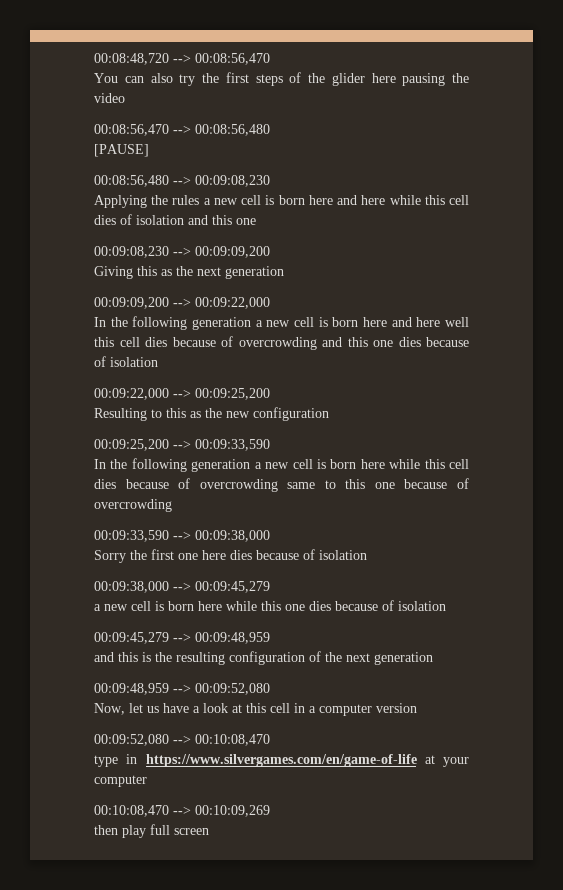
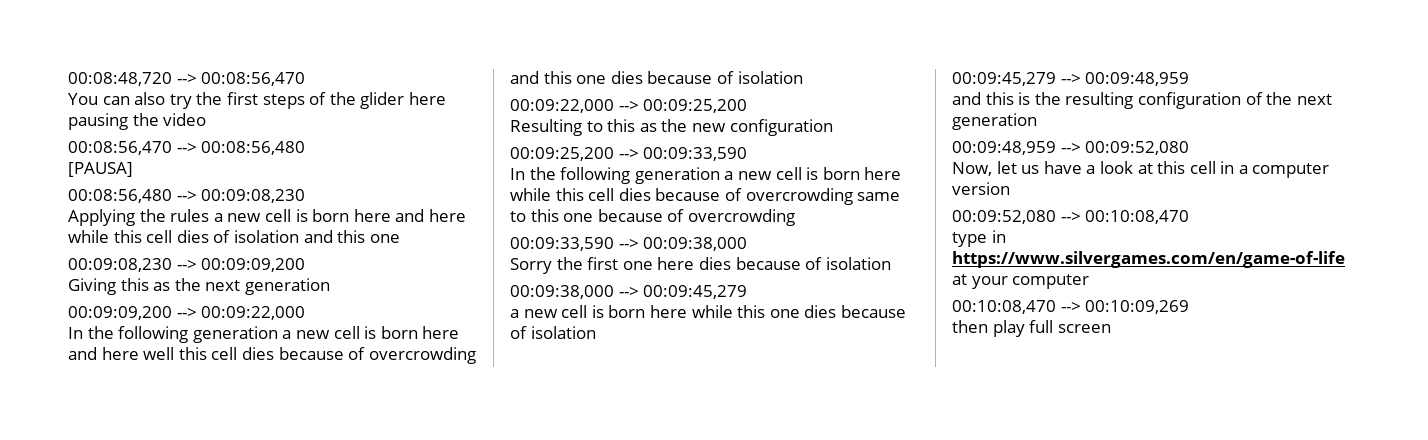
- [PAUSE]
+ [PAUSA]

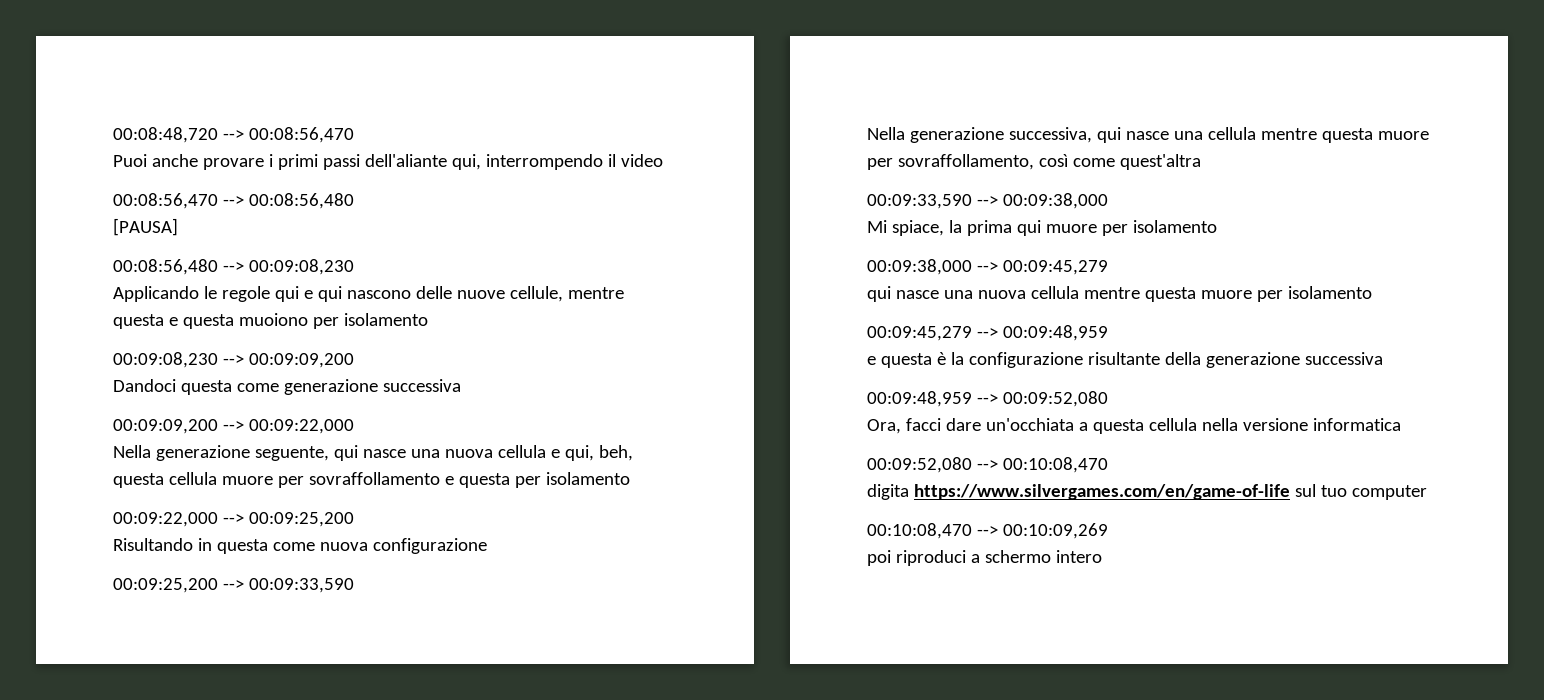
- You can also try the first steps of the glider here pausing the video
+ Puoi anche provare i primi passi dell'aliante qui, interrompendo il video
- Applying the rules a new cell is born here and here while this cell dies of isolation and this one
+ Applicando le regole qui e qui nascono delle nuove cellule, mentre questa e questa muoiono per isolamento
  00:09:08,230 --> 00:09:09,200
- Giving this as the next generation
+ Dandoci questa come generazione successiva
  00:09:09,200 --> 00:09:22,000
- In the following generation a new cell is born here and here well this cell dies because of overcrowding and this one dies because of isolation
+ Nella generazione seguente, qui nasce una nuova cellula e qui, beh, questa cellula muore per sovraffollamento e questa per isolamento
  00:09:22,000 --> 00:09:25,200
- Resulting to this as the new configuration
+ Risultando in questa come nuova configurazione
  00:09:25,200 --> 00:09:33,590
- In the following generation a new cell is born here while this cell dies because of overcrowding same to this one because of overcrowding
+ Nella generazione successiva, qui nasce una cellula mentre questa muore per sovraffollamento, così come quest'altra
  00:09:33,590 --> 00:09:38,000
- Sorry the first one here dies because of isolation
+ Mi spiace, la prima qui muore per isolamento
  00:09:38,000 --> 00:09:45,279
- a new cell is born here while this one dies because of isolation
+ qui nasce una nuova cellula mentre questa muore per isolamento
  00:09:45,279 --> 00:09:48,959
- and this is the resulting configuration of the next generation
+ e questa è la configurazione risultante della generazione successiva
  00:09:48,959 --> 00:09:52,080
- Now, let us have a look at this cell in a computer version
+ Ora, facci dare un'occhiata a questa cellula nella versione informatica
  00:09:52,080 --> 00:10:08,470
- type in https://www.silvergames.com/en/game-of-life at your computer
+ digita https://www.silvergames.com/en/game-of-life sul tuo computer
- then play full screen
+ poi riproduci a schermo intero

